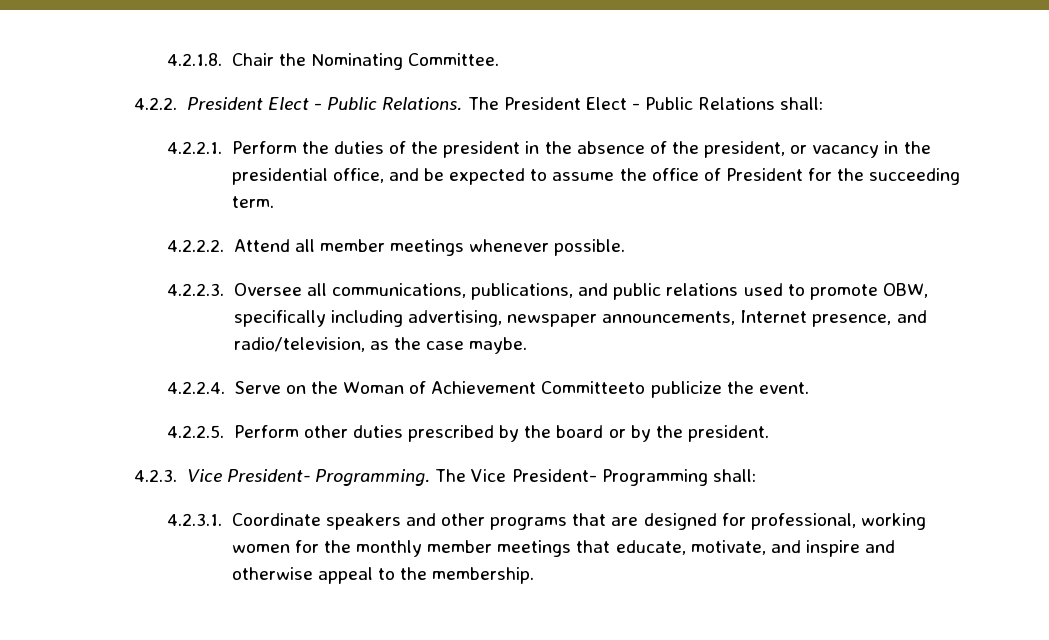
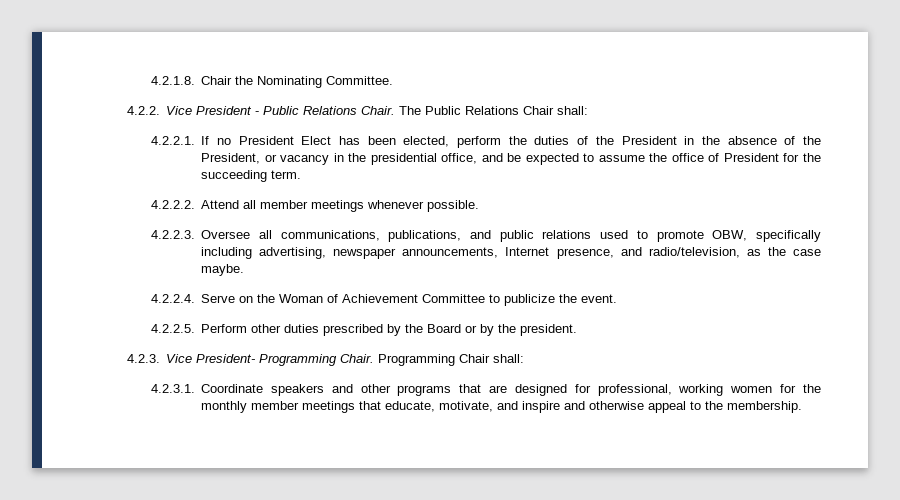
- 4.2.2. President Elect - Public Relations. The President Elect - Public Relations shall:
- 4.2.2.1. Perform the duties of the president in the absence of the president, or vacancy in the presidential office, and be expected to assume the office of President for the succeeding term.
+ 4.2.2. Vice President - Public Relations Chair. The Public Relations Chair shall:
+ 4.2.2.1. If no President Elect has been elected, perform the duties of the President in the absence of the President, or vacancy in the presidential office, and be expected to assume the office of President for the succeeding term.
- 4.2.2.4. Serve on the Woman of Achievement Committeeto publicize the event.
+ 4.2.2.4. Serve on the Woman of Achievement Committee to publicize the event.
- 4.2.2.5. Perform other duties prescribed by the board or by the president.
+ 4.2.2.5. Perform other duties prescribed by the Board or by the president.
- 4.2.3. Vice President- Programming. The Vice President- Programming shall:
+ 4.2.3. Vice President- Programming Chair. Programming Chair shall:

